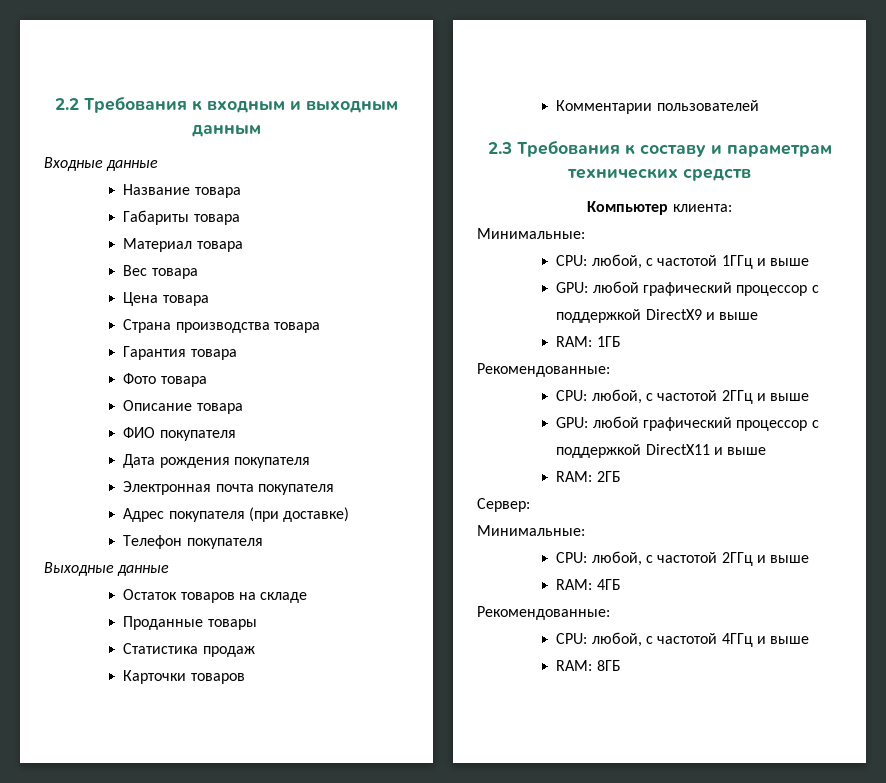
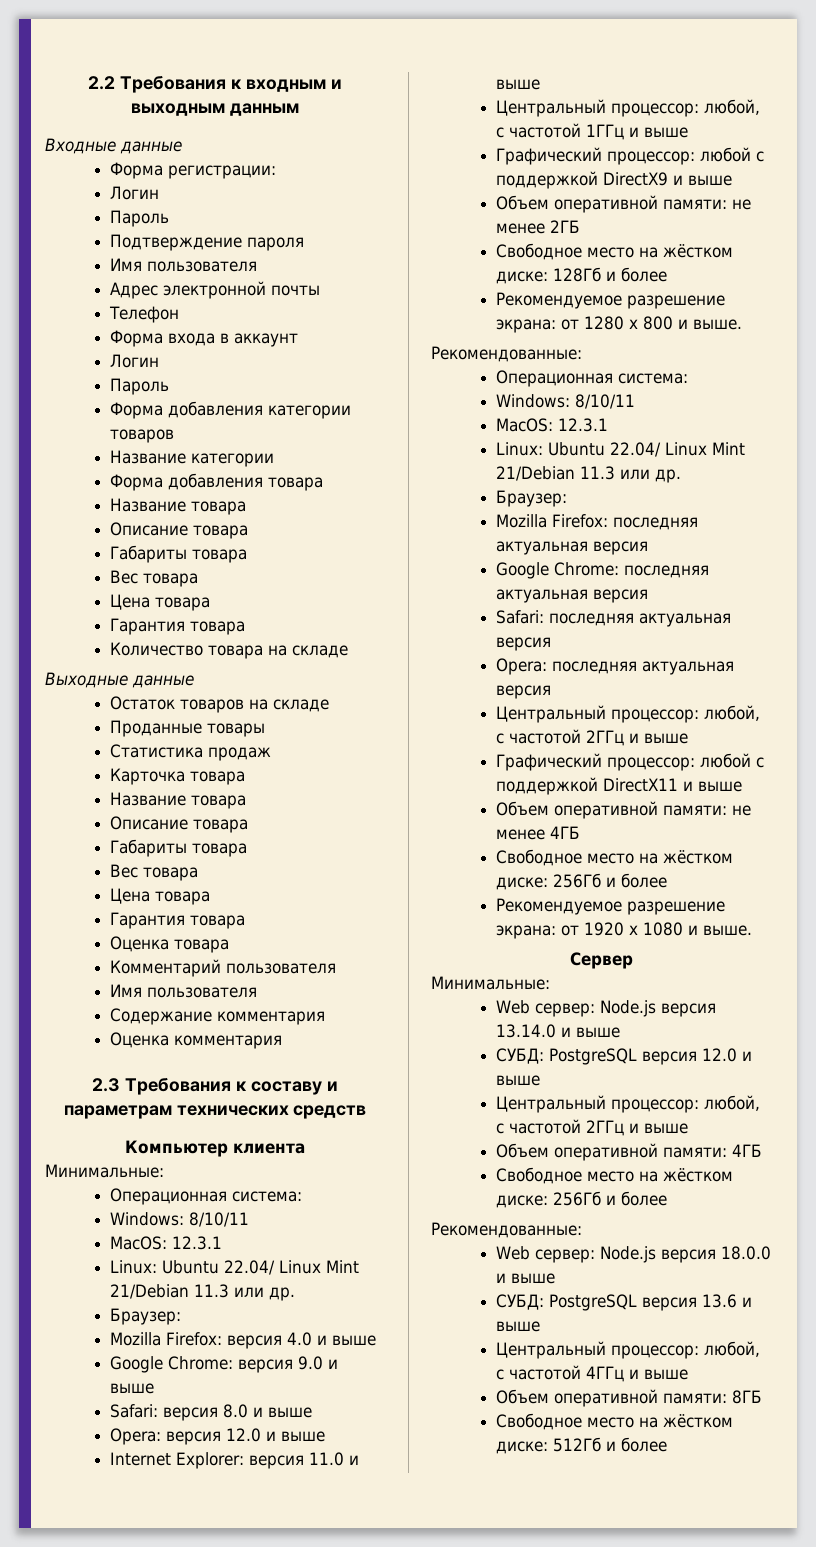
+ Форма регистрации:
+ Логин
+ Пароль
+ Подтверждение пароля
+ Имя пользователя
+ Адрес электронной почты
+ Телефон
+ Форма входа в аккаунт
+ Логин
+ Пароль
+ Форма добавления категории товаров
+ Название категории
+ Форма добавления товара
  Название товара
+ Описание товара
  Габариты товара
- Материал товара
  Вес товара
  Цена товара
- Страна производства товара
  Гарантия товара
- Фото товара
- Описание товара
- ФИО покупателя
- Дата рождения покупателя
- Электронная почта покупателя
- Адрес покупателя (при доставке)
- Телефон покупателя
+ Количество товара на складе
- Карточки товаров
- Комментарии пользователей
+ Карточка товара
+ Название товара
+ Описание товара
+ Габариты товара
+ Вес товара
+ Цена товара
+ Гарантия товара
+ Оценка товара
+ Комментарий пользователя
+ Имя пользователя
+ Содержание комментария
+ Оценка комментария
- Компьютер клиента:
+ Компьютер клиента
  Минимальные:
- CPU: любой, с частотой 1ГГц и выше
+ Операционная система:
+ Windows: 8/10/11
+ MacOS: 12.3.1
+ Linux: Ubuntu 22.04/ Linux Mint 21/Debian 11.3 или др.
+ Браузер:
+ Mozilla Firefox: версия 4.0 и выше
+ Google Chrome: версия 9.0 и выше
+ Safari: версия 8.0 и выше
+ Opera: версия 12.0 и выше
+ Internet Explorer: версия 11.0 и выше
+ Центральный процессор: любой, с частотой 1ГГц и выше
- GPU: любой графический процессор с поддержкой DirectX9 и выше
+ Графический процессор: любой с поддержкой DirectX9 и выше
- RAM: 1ГБ
+ Объем оперативной памяти: не менее 2ГБ
+ Свободное место на жёстком диске: 128Гб и более
+ Рекомендуемое разрешение экрана: от 1280 x 800 и выше.
  Рекомендованные:
- CPU: любой, с частотой 2ГГц и выше
- GPU: любой графический процессор с поддержкой DirectX11 и выше
+ Операционная система:
+ Windows: 8/10/11
+ MacOS: 12.3.1
+ Linux: Ubuntu 22.04/ Linux Mint 21/Debian 11.3 или др.
+ Браузер:
+ Mozilla Firefox: последняя актуальная версия
+ Google Chrome: последняя актуальная версия
+ Safari: последняя актуальная версия
+ Opera: последняя актуальная версия
+ Центральный процессор: любой, с частотой 2ГГц и выше
+ Графический процессор: любой с поддержкой DirectX11 и выше
- RAM: 2ГБ
- Сервер:
+ Объем оперативной памяти: не менее 4ГБ
+ Свободное место на жёстком диске: 256Гб и более
+ Рекомендуемое разрешение экрана: от 1920 x 1080 и выше.
+ Сервер
  Минимальные:
- CPU: любой, с частотой 2ГГц и выше
- RAM: 4ГБ
+ Web сервер: Node.js версия 13.14.0 и выше
+ СУБД: PostgreSQL версия 12.0 и выше
+ Центральный процессор: любой, с частотой 2ГГц и выше
+ Объем оперативной памяти: 4ГБ
+ Свободное место на жёстком диске: 256Гб и более
  Рекомендованные:
- CPU: любой, с частотой 4ГГц и выше
+ Web сервер: Node.js версия 18.0.0 и выше
+ СУБД: PostgreSQL версия 13.6 и выше
+ Центральный процессор: любой, с частотой 4ГГц и выше
- RAM: 8ГБ
+ Объем оперативной памяти: 8ГБ
+ Свободное место на жёстком диске: 512Гб и более

